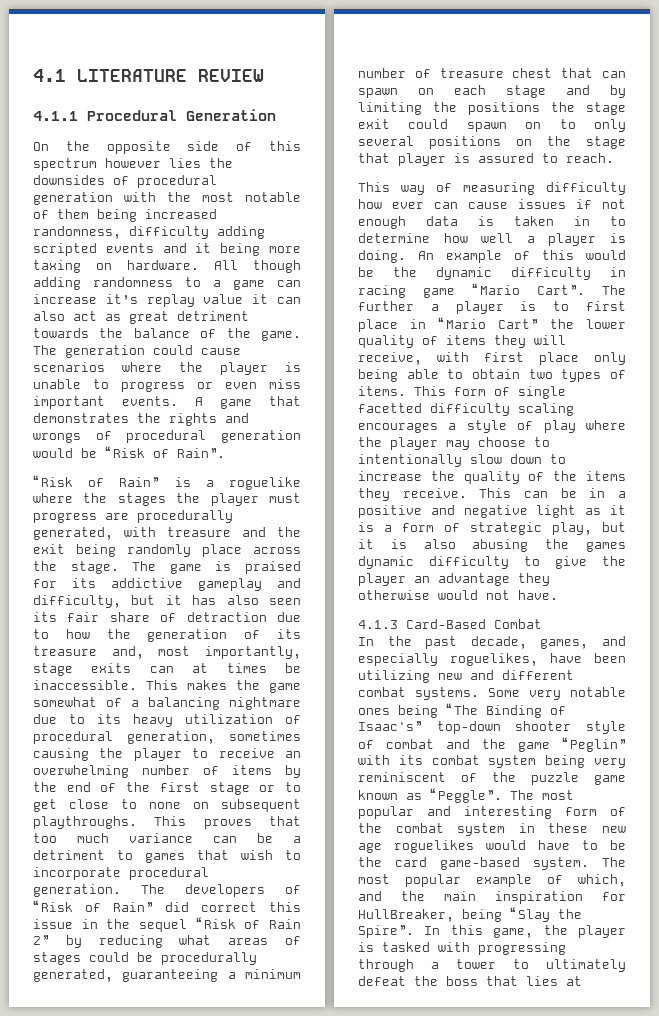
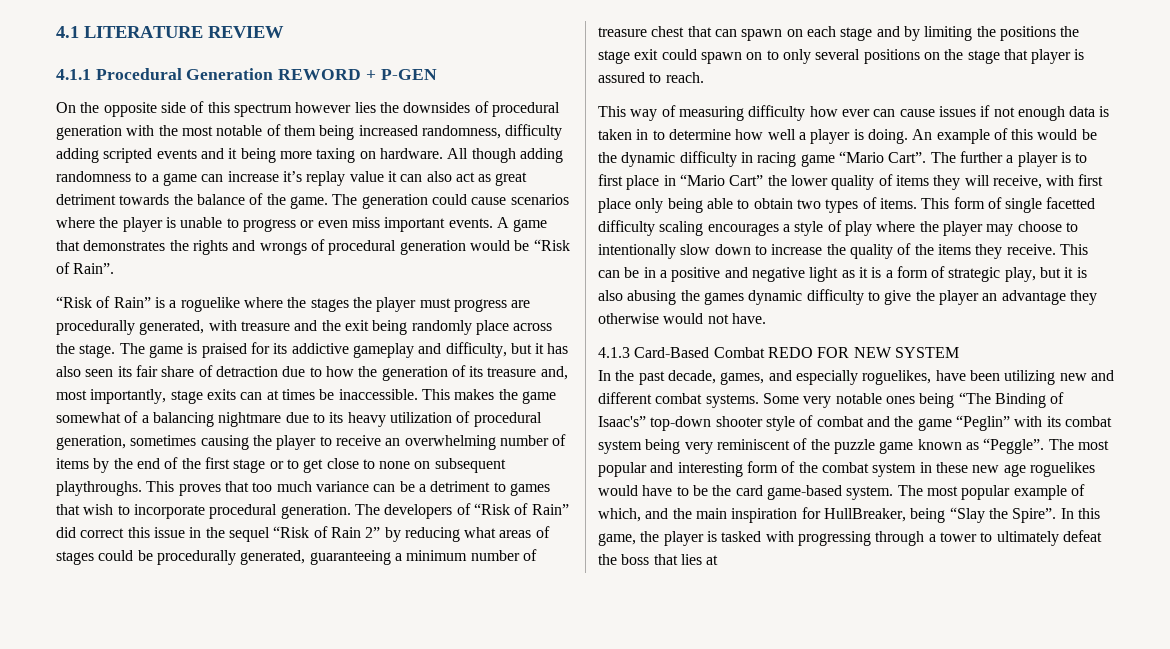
- 4.1.1 Procedural Generation
+ 4.1.1 Procedural Generation REWORD + P-GEN
- 4.1.3 Card-Based Combat
+ 4.1.3 Card-Based Combat REDO FOR NEW SYSTEM

